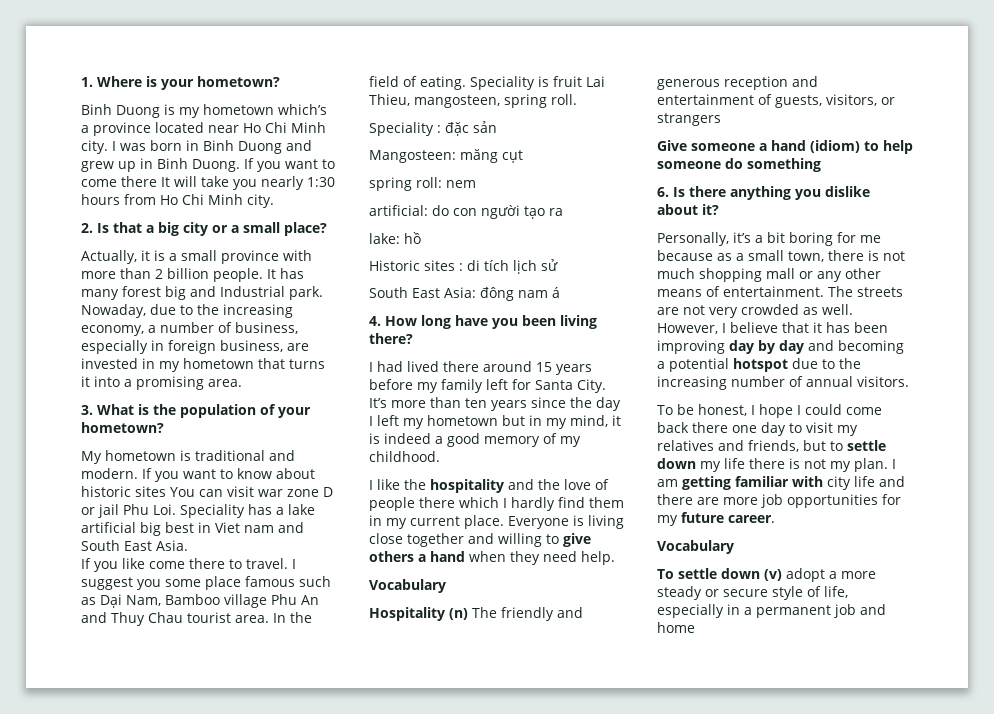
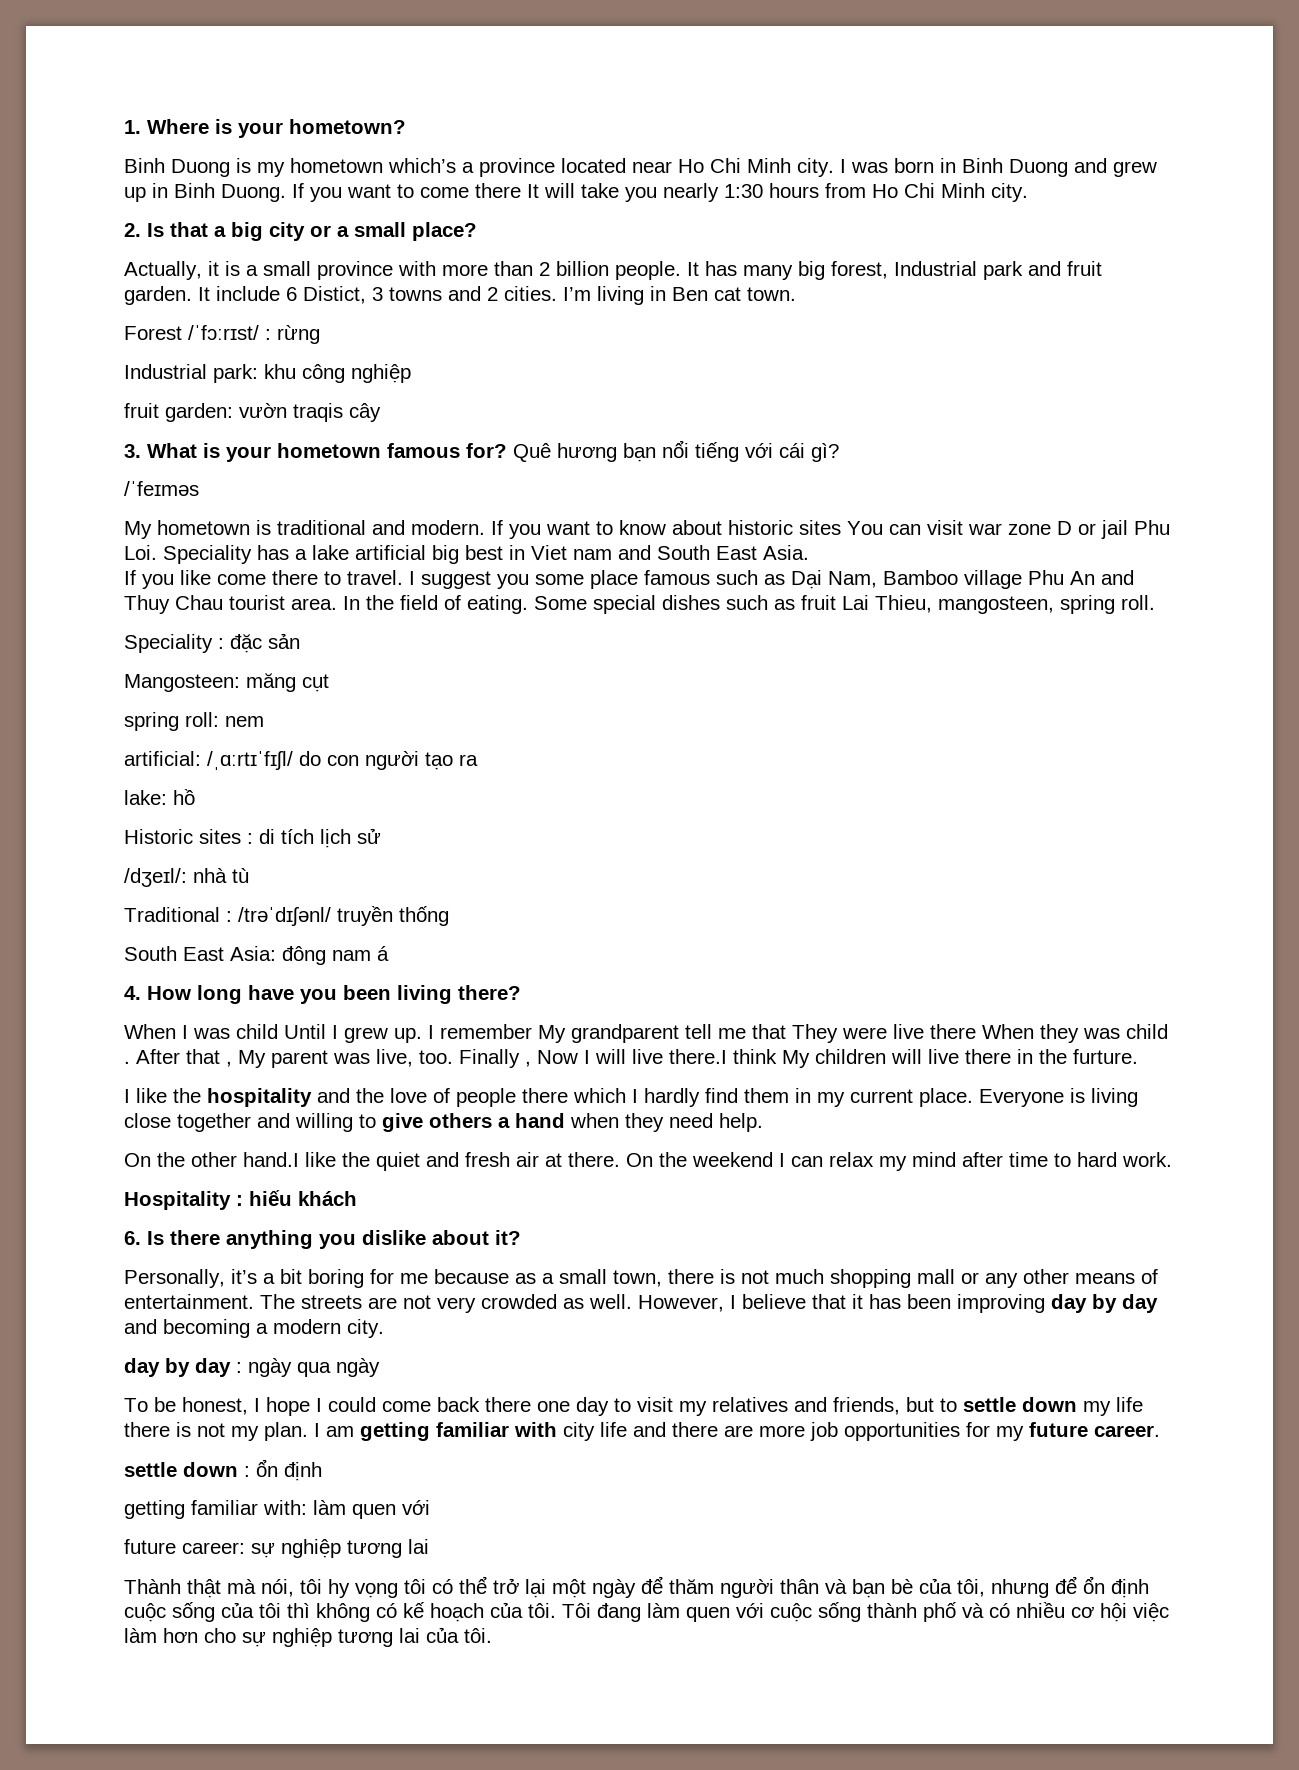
- It has many forest big and Industrial park. Nowaday, due to the increasing economy, a number of business, especially in foreign business, are invested in my hometown that turns it into a promising area.
- 3. What is the population of your hometown?
+ It has many big forest, Industrial park and fruit garden. It include 6 Distict, 3 towns and 2 cities. I’m living in Ben cat town.
+ Forest /ˈfɔːrɪst/ : rừng
+ Industrial park: khu công nghiệp
+ fruit garden: vườn traqis cây
+ 3. What is your hometown famous for? Quê hương bạn nổi tiếng với cái gì?
+ /ˈfeɪməs
- Speciality is fruit Lai Thieu, mangosteen, spring roll.
+ Some special dishes such as fruit Lai Thieu, mangosteen, spring roll.
- artificial: do con người tạo ra
+ artificial: /ˌɑːrtɪˈfɪʃl/ do con người tạo ra
+ /dʒeɪl/: nhà tù
+ Traditional : /trəˈdɪʃənl/ truyền thống
- I had lived there around 15 years before my family left for Santa City. It’s more than ten years since the day I left my hometown but in my mind, it is indeed a good memory of my childhood.
+ When I was child Until I grew up. I remember My grandparent tell me that They were live there When they was child . After that , My parent was live, too. Finally , Now I will live there.I think My children will live there in the furture.
  Everyone is living close together and willing to give others a hand when they need help.
- Vocabulary
- Hospitality (n) The friendly and generous reception and entertainment of guests, visitors, or strangers
- Give someone a hand (idiom) to help someone do something
+ On the other hand.I like the quiet and fresh air at there. On the weekend I can relax my mind after time to hard work.
+ Hospitality : hiếu khách
- However, I believe that it has been improving day by day and becoming a potential hotspot due to the increasing number of annual visitors.
+ However, I believe that it has been improving day by day and becoming a modern city.
+ day by day : ngày qua ngày
  I am getting familiar with city life and there are more job opportunities for my future career.
- Vocabulary
- To settle down (v) adopt a more steady or secure style of life, especially in a permanent job and home
+ settle down : ổn định
+ getting familiar with: làm quen với
+ future career: sự nghiệp tương lai
+ Thành thật mà nói, tôi hy vọng tôi có thể trở lại một ngày để thăm người thân và bạn bè của tôi, nhưng để ổn định cuộc sống của tôi thì không có kế hoạch của tôi. Tôi đang làm quen với cuộc sống thành phố và có nhiều cơ hội việc làm hơn cho sự nghiệp tương lai của tôi.

